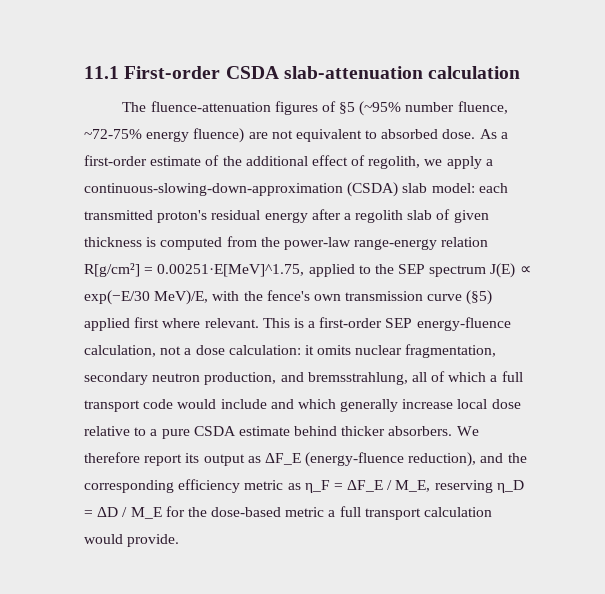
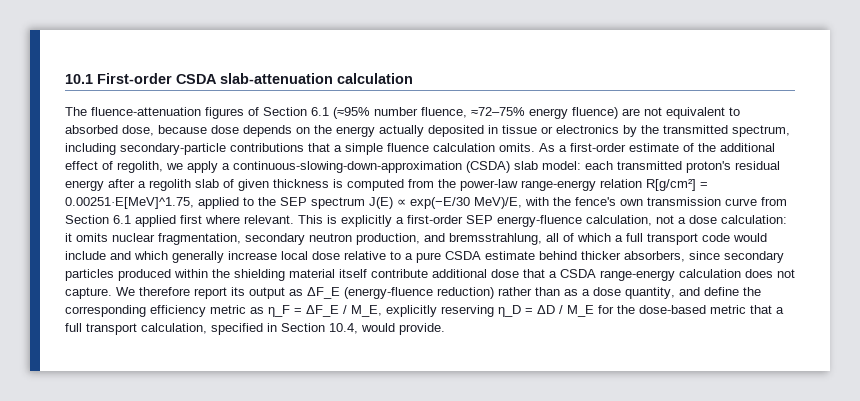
- 11.1 First-order CSDA slab-attenuation calculation
+ 10.1 First-order CSDA slab-attenuation calculation
- The fluence-attenuation figures of §5 (~95% number fluence, ~72-75% energy fluence) are not equivalent to absorbed dose.
+ The fluence-attenuation figures of Section 6.1 (≈95% number fluence, ≈72–75% energy fluence) are not equivalent to absorbed dose, because dose depends on the energy actually deposited in tissue or electronics by the transmitted spectrum, including secondary-particle contributions that a simple fluence calculation omits.
- As a first-order estimate of the additional effect of regolith, we apply a continuous-slowing-down-approximation (CSDA) slab model: each transmitted proton's residual energy after a regolith slab of given thickness is computed from the power-law range-energy relation R[g/cm²] = 0.00251·E[MeV]^1.75, applied to the SEP spectrum J(E) ∝ exp(−E/30 MeV)/E, with the fence's own transmission curve (§5) applied first where relevant.
+ As a first-order estimate of the additional effect of regolith, we apply a continuous-slowing-down-approximation (CSDA) slab model: each transmitted proton's residual energy after a regolith slab of given thickness is computed from the power-law range-energy relation R[g/cm²] = 0.00251·E[MeV]^1.75, applied to the SEP spectrum J(E) ∝ exp(−E/30 MeV)/E, with the fence's own transmission curve from Section 6.1 applied first where relevant.
- This is a first-order SEP energy-fluence calculation, not a dose calculation: it omits nuclear fragmentation, secondary neutron production, and bremsstrahlung, all of which a full transport code would include and which generally increase local dose relative to a pure CSDA estimate behind thicker absorbers.
+ This is explicitly a first-order SEP energy-fluence calculation, not a dose calculation: it omits nuclear fragmentation, secondary neutron production, and bremsstrahlung, all of which a full transport code would include and which generally increase local dose relative to a pure CSDA estimate behind thicker absorbers, since secondary particles produced within the shielding material itself contribute additional dose that a CSDA range-energy calculation does not capture.
- We therefore report its output as ΔF_E (energy-fluence reduction), and the corresponding efficiency metric as η_F = ΔF_E / M_E, reserving η_D = ΔD / M_E for the dose-based metric a full transport calculation would provide.
+ We therefore report its output as ΔF_E (energy-fluence reduction) rather than as a dose quantity, and define the corresponding efficiency metric as η_F = ΔF_E / M_E, explicitly reserving η_D = ΔD / M_E for the dose-based metric that a full transport calculation, specified in Section 10.4, would provide.

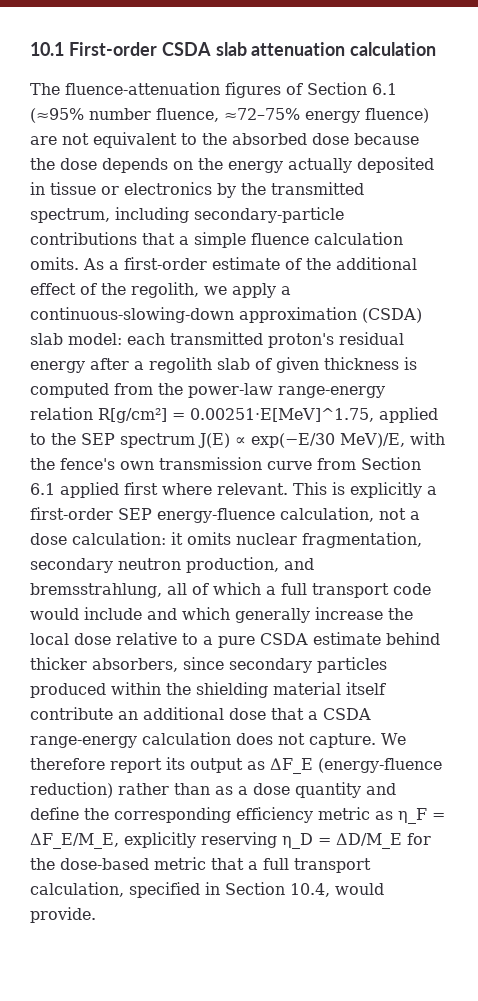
- 10.1 First-order CSDA slab-attenuation calculation
+ 10.1 First-order CSDA slab attenuation calculation
- The fluence-attenuation figures of Section 6.1 (≈95% number fluence, ≈72–75% energy fluence) are not equivalent to absorbed dose, because dose depends on the energy actually deposited in tissue or electronics by the transmitted spectrum, including secondary-particle contributions that a simple fluence calculation omits.
+ The fluence-attenuation figures of Section 6.1 (≈95% number fluence, ≈72–75% energy fluence) are not equivalent to the absorbed dose because the dose depends on the energy actually deposited in tissue or electronics by the transmitted spectrum, including secondary-particle contributions that a simple fluence calculation omits.
- As a first-order estimate of the additional effect of regolith, we apply a continuous-slowing-down-approximation (CSDA) slab model: each transmitted proton's residual energy after a regolith slab of given thickness is computed from the power-law range-energy relation R[g/cm²] = 0.00251·E[MeV]^1.75, applied to the SEP spectrum J(E) ∝ exp(−E/30 MeV)/E, with the fence's own transmission curve from Section 6.1 applied first where relevant.
+ As a first-order estimate of the additional effect of the regolith, we apply a continuous-slowing-down approximation (CSDA) slab model: each transmitted proton's residual energy after a regolith slab of given thickness is computed from the power-law range-energy relation R[g/cm²] = 0.00251·E[MeV]^1.75, applied to the SEP spectrum J(E) ∝ exp(−E/30 MeV)/E, with the fence's own transmission curve from Section 6.1 applied first where relevant.
- it omits nuclear fragmentation, secondary neutron production, and bremsstrahlung, all of which a full transport code would include and which generally increase local dose relative to a pure CSDA estimate behind thicker absorbers, since secondary particles produced within the shielding material itself contribute additional dose that a CSDA range-energy calculation does not capture.
+ it omits nuclear fragmentation, secondary neutron production, and bremsstrahlung, all of which a full transport code would include and which generally increase the local dose relative to a pure CSDA estimate behind thicker absorbers, since secondary particles produced within the shielding material itself contribute an additional dose that a CSDA range-energy calculation does not capture.
- We therefore report its output as ΔF_E (energy-fluence reduction) rather than as a dose quantity, and define the corresponding efficiency metric as η_F = ΔF_E / M_E, explicitly reserving η_D = ΔD / M_E for the dose-based metric that a full transport calculation, specified in Section 10.4, would provide.
+ We therefore report its output as ΔF_E (energy-fluence reduction) rather than as a dose quantity and define the corresponding efficiency metric as η_F = ΔF_E/M_E, explicitly reserving η_D = ΔD/M_E for the dose-based metric that a full transport calculation, specified in Section 10.4, would provide.

